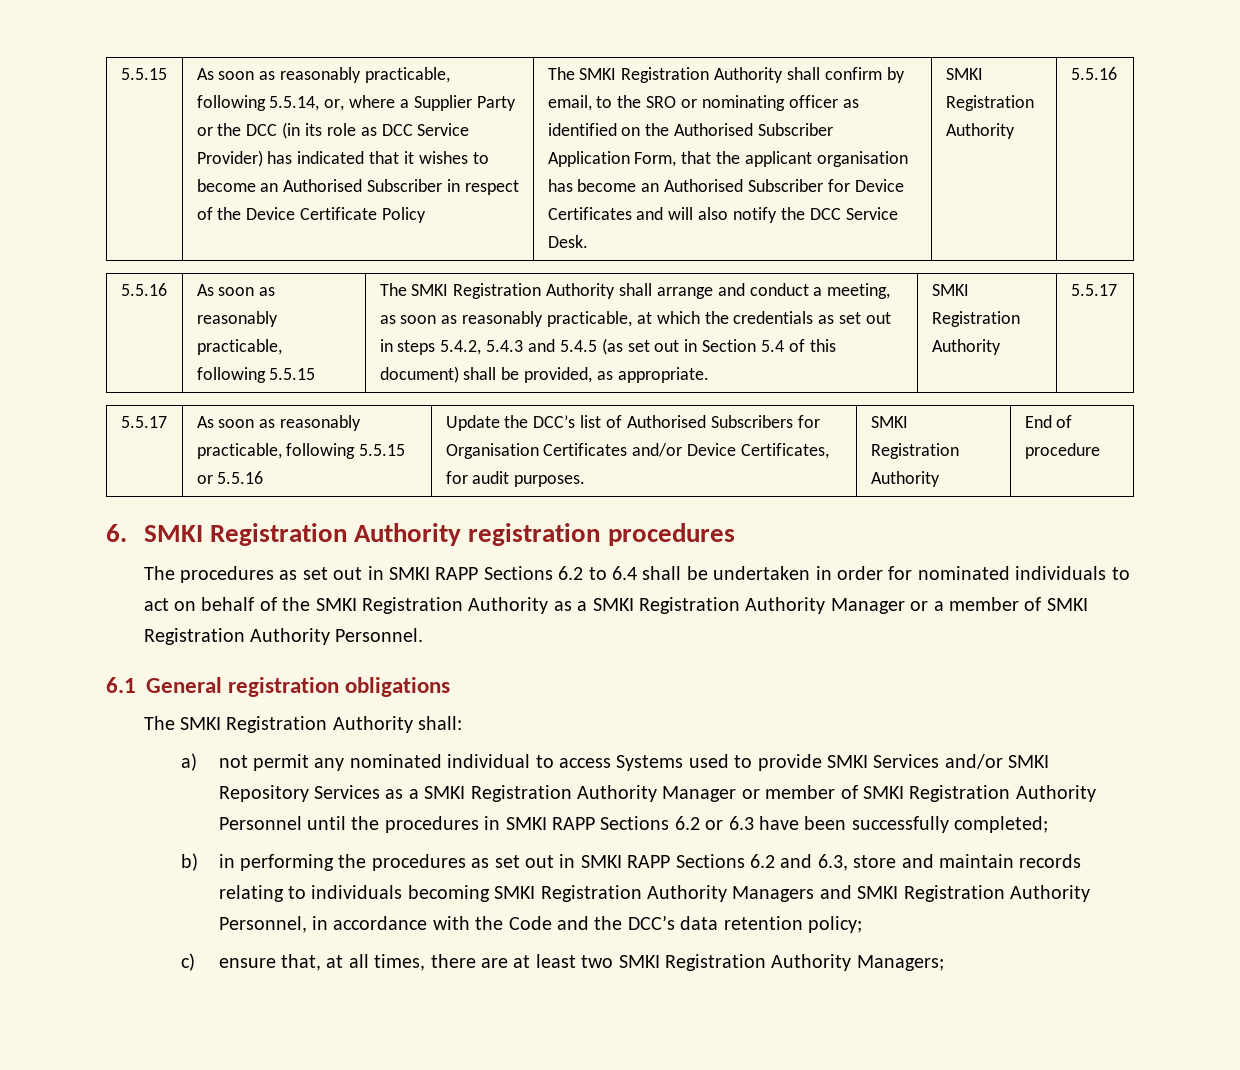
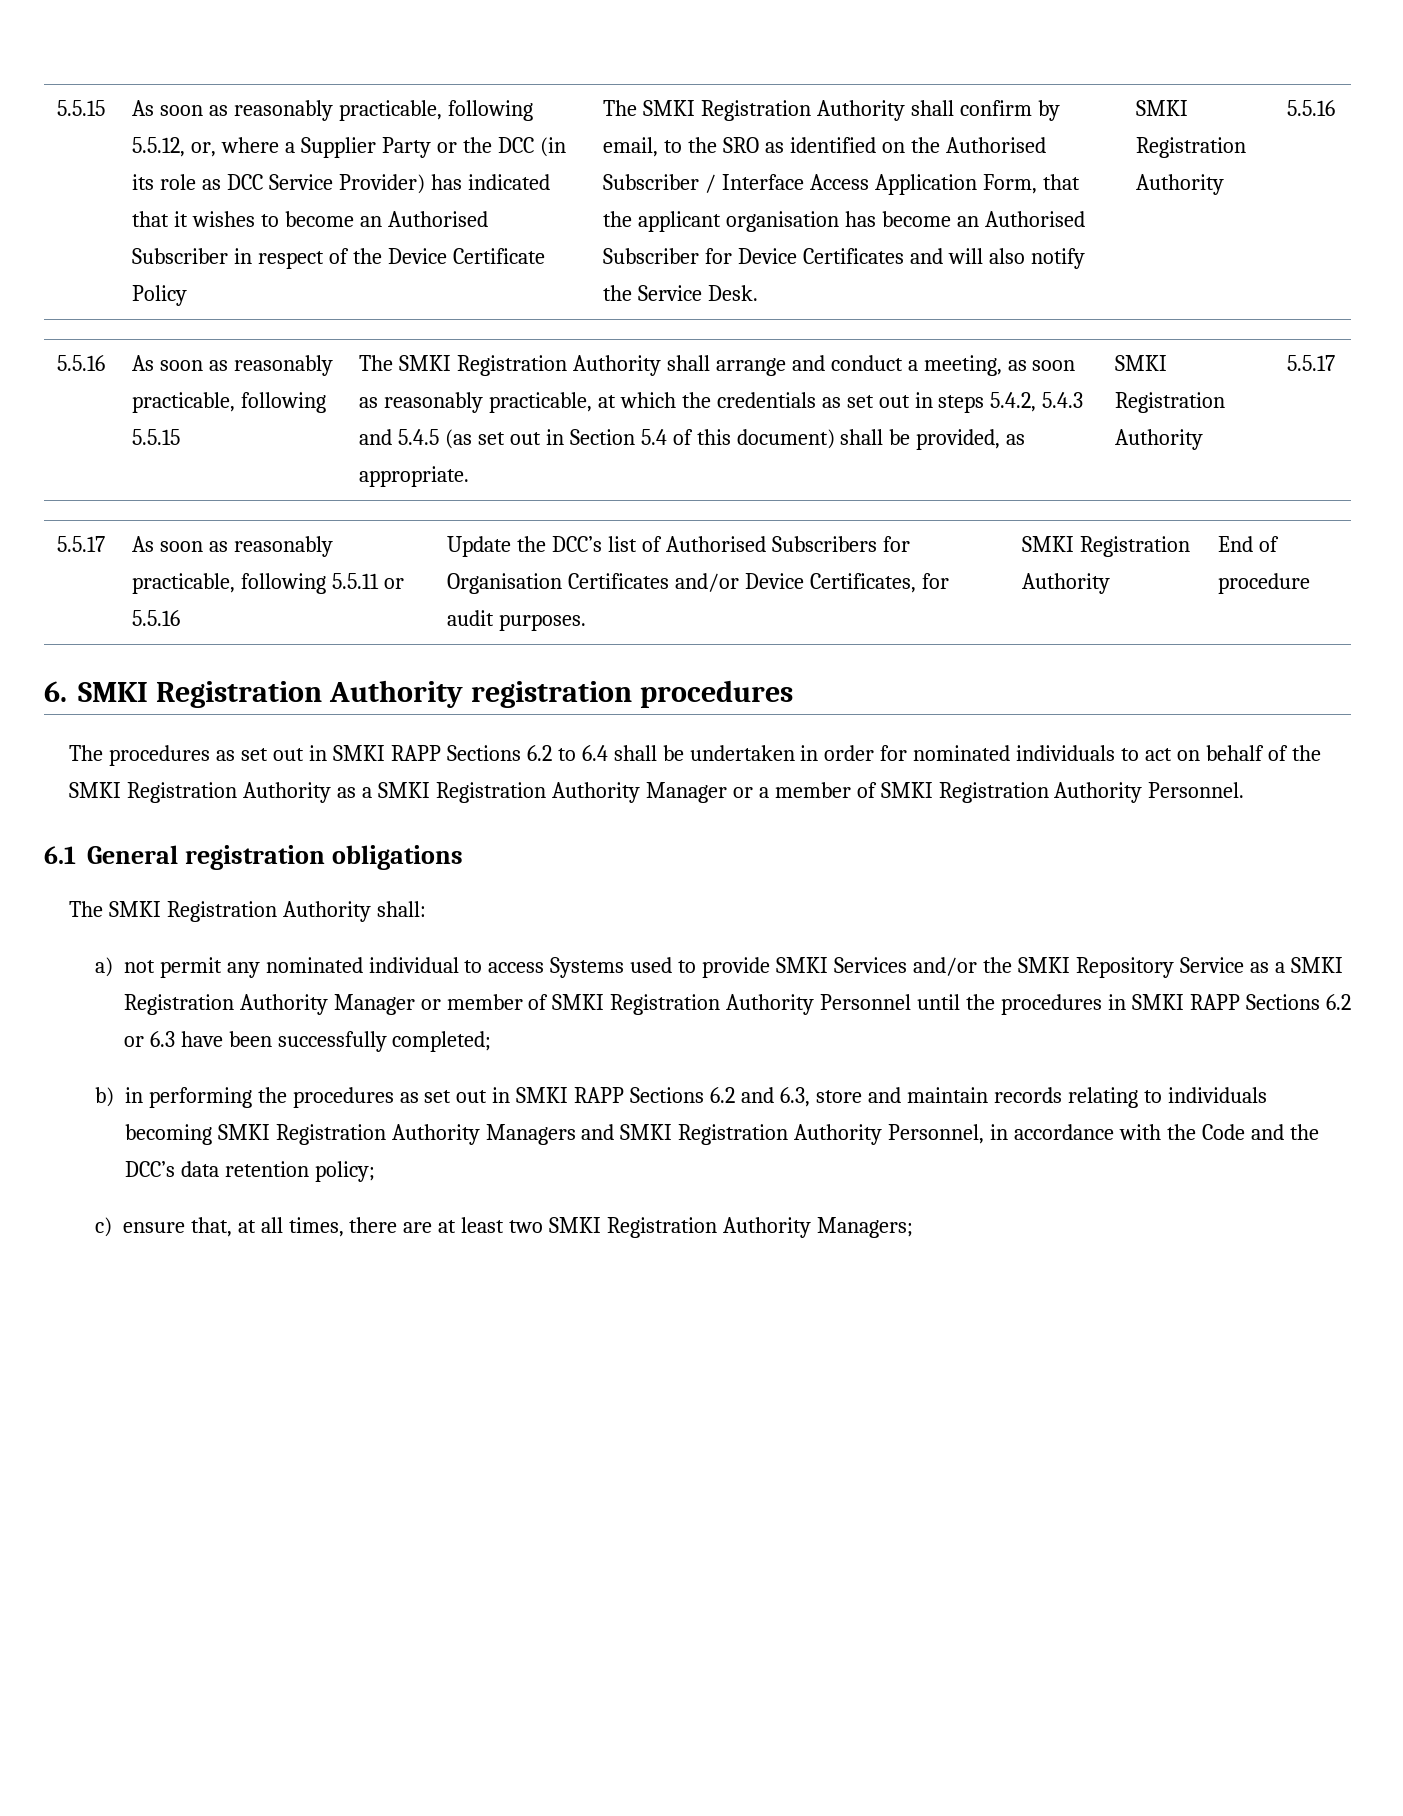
- As soon as reasonably practicable, following 5.5.14, or, where a Supplier Party or the DCC (in its role as DCC Service Provider) has indicated that it wishes to become an Authorised Subscriber in respect of the Device Certificate Policy
+ As soon as reasonably practicable, following 5.5.12, or, where a Supplier Party or the DCC (in its role as DCC Service Provider) has indicated that it wishes to become an Authorised Subscriber in respect of the Device Certificate Policy
- The SMKI Registration Authority shall confirm by email, to the SRO or nominating officer as identified on the Authorised Subscriber Application Form, that the applicant organisation has become an Authorised Subscriber for Device Certificates and will also notify the DCC Service Desk.
+ The SMKI Registration Authority shall confirm by email, to the SRO as identified on the Authorised Subscriber / Interface Access Application Form, that the applicant organisation has become an Authorised Subscriber for Device Certificates and will also notify the Service Desk.
- 5.5.17 | As soon as reasonably practicable, following 5.5.15 or 5.5.16 | Update the DCC’s list of Authorised Subscribers for Organisation Certificates and/or Device Certificates, for audit purposes. | SMKI Registration Authority | End of procedure
+ 5.5.17 | As soon as reasonably practicable, following 5.5.11 or 5.5.16 | Update the DCC’s list of Authorised Subscribers for Organisation Certificates and/or Device Certificates, for audit purposes. | SMKI Registration Authority | End of procedure
- a) not permit any nominated individual to access Systems used to provide SMKI Services and/or SMKI Repository Services as a SMKI Registration Authority Manager or member of SMKI Registration Authority Personnel until the procedures in SMKI RAPP Sections 6.2 or 6.3 have been successfully completed;
+ a) not permit any nominated individual to access Systems used to provide SMKI Services and/or the SMKI Repository Service as a SMKI Registration Authority Manager or member of SMKI Registration Authority Personnel until the procedures in SMKI RAPP Sections 6.2 or 6.3 have been successfully completed;

